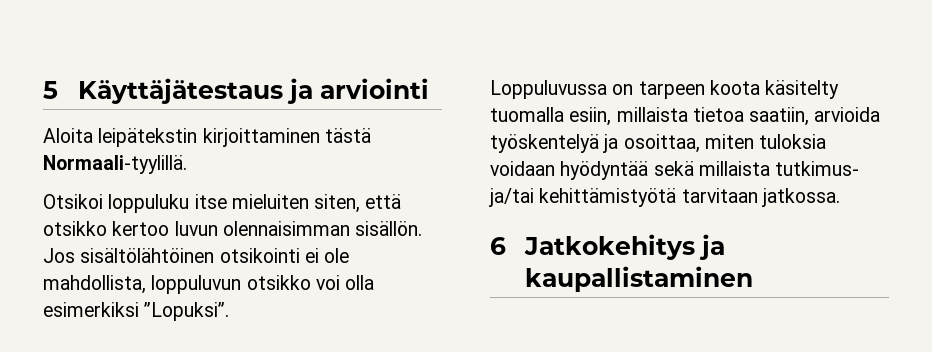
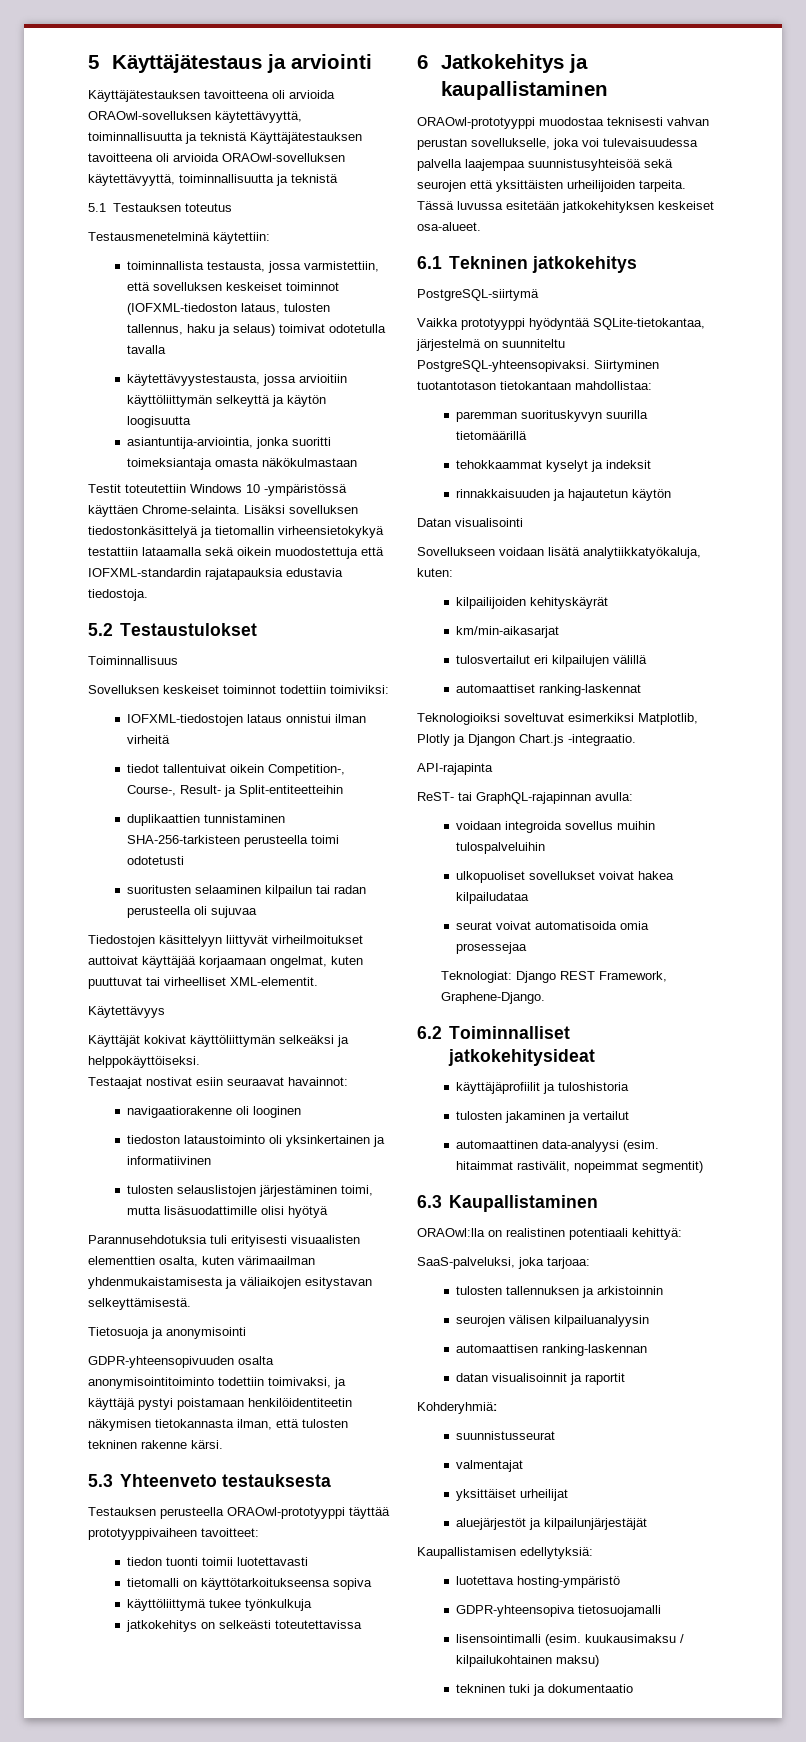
- Aloita leipätekstin kirjoittaminen tästä Normaali-tyylillä.
- Otsikoi loppuluku itse mieluiten siten, että otsikko kertoo luvun olennaisimman sisällön. Jos sisältölähtöinen otsikointi ei ole mahdollista, loppuluvun otsikko voi olla esimerkiksi ”Lopuksi”.
- Loppuluvussa on tarpeen koota käsitelty tuomalla esiin, millaista tietoa saatiin, arvioida työskentelyä ja osoittaa, miten tuloksia voidaan hyödyntää sekä millaista tutkimus- ja/tai kehittämistyötä tarvitaan jatkossa.
+ Käyttäjätestauksen tavoitteena oli arvioida ORAOwl-sovelluksen käytettävyyttä, toiminnallisuutta ja teknistä Käyttäjätestauksen tavoitteena oli arvioida ORAOwl-sovelluksen käytettävyyttä, toiminnallisuutta ja teknistä
+ 5.1 Testauksen toteutus
+ Testausmenetelminä käytettiin:
+ toiminnallista testausta, jossa varmistettiin, että sovelluksen keskeiset toiminnot (IOFXML-tiedoston lataus, tulosten tallennus, haku ja selaus) toimivat odotetulla tavalla
+ käytettävyystestausta, jossa arvioitiin käyttöliittymän selkeyttä ja käytön loogisuutta
+ asiantuntija-arviointia, jonka suoritti toimeksiantaja omasta näkökulmastaan
+ Testit toteutettiin Windows 10 -ympäristössä käyttäen Chrome-selainta. Lisäksi sovelluksen tiedostonkäsittelyä ja tietomallin virheensietokykyä testattiin lataamalla sekä oikein muodostettuja että IOFXML-standardin rajatapauksia edustavia tiedostoja.
+ 5.2 Testaustulokset
+ Toiminnallisuus
+ Sovelluksen keskeiset toiminnot todettiin toimiviksi:
+ IOFXML-tiedostojen lataus onnistui ilman virheitä
+ tiedot tallentuivat oikein Competition-, Course-, Result- ja Split-entiteetteihin
+ duplikaattien tunnistaminen SHA-256-tarkisteen perusteella toimi odotetusti
+ suoritusten selaaminen kilpailun tai radan perusteella oli sujuvaa
+ Tiedostojen käsittelyyn liittyvät virheilmoitukset auttoivat käyttäjää korjaamaan ongelmat, kuten puuttuvat tai virheelliset XML-elementit.
+ Käytettävyys
+ Käyttäjät kokivat käyttöliittymän selkeäksi ja helppokäyttöiseksi.
+ Testaajat nostivat esiin seuraavat havainnot:
+ navigaatiorakenne oli looginen
+ tiedoston lataustoiminto oli yksinkertainen ja informatiivinen
+ tulosten selauslistojen järjestäminen toimi, mutta lisäsuodattimille olisi hyötyä
+ Parannusehdotuksia tuli erityisesti visuaalisten elementtien osalta, kuten värimaailman yhdenmukaistamisesta ja väliaikojen esitystavan selkeyttämisestä.
+ Tietosuoja ja anonymisointi
+ GDPR-yhteensopivuuden osalta anonymisointitoiminto todettiin toimivaksi, ja käyttäjä pystyi poistamaan henkilöidentiteetin näkymisen tietokannasta ilman, että tulosten tekninen rakenne kärsi.
+ 5.3 Yhteenveto testauksesta
+ Testauksen perusteella ORAOwl-prototyyppi täyttää prototyyppivaiheen tavoitteet:
+ tiedon tuonti toimii luotettavasti
+ tietomalli on käyttötarkoitukseensa sopiva
+ käyttöliittymä tukee työnkulkuja
+ jatkokehitys on selkeästi toteutettavissa
  6 Jatkokehitys ja kaupallistaminen
+ ORAOwl-prototyyppi muodostaa teknisesti vahvan perustan sovellukselle, joka voi tulevaisuudessa palvella laajempaa suunnistusyhteisöä sekä seurojen että yksittäisten urheilijoiden tarpeita. Tässä luvussa esitetään jatkokehityksen keskeiset osa-alueet.
+ 6.1 Tekninen jatkokehitys
+ PostgreSQL-siirtymä
+ Vaikka prototyyppi hyödyntää SQLite-tietokantaa, järjestelmä on suunniteltu PostgreSQL-yhteensopivaksi. Siirtyminen tuotantotason tietokantaan mahdollistaa:
+ paremman suorituskyvyn suurilla tietomäärillä
+ tehokkaammat kyselyt ja indeksit
+ rinnakkaisuuden ja hajautetun käytön
+ Datan visualisointi
+ Sovellukseen voidaan lisätä analytiikkatyökaluja, kuten:
+ kilpailijoiden kehityskäyrät
+ km/min-aikasarjat
+ tulosvertailut eri kilpailujen välillä
+ automaattiset ranking-laskennat
+ Teknologioiksi soveltuvat esimerkiksi Matplotlib, Plotly ja Djangon Chart.js -integraatio.
+ API-rajapinta
+ ReST- tai GraphQL-rajapinnan avulla:
+ voidaan integroida sovellus muihin tulospalveluihin
+ ulkopuoliset sovellukset voivat hakea kilpailudataa
+ seurat voivat automatisoida omia prosessejaa
+ Teknologiat: Django REST Framework, Graphene-Django.
+ 6.2 Toiminnalliset jatkokehitysideat
+ käyttäjäprofiilit ja tuloshistoria
+ tulosten jakaminen ja vertailut
+ automaattinen data-analyysi (esim. hitaimmat rastivälit, nopeimmat segmentit)
+ 6.3 Kaupallistaminen
+ ORAOwl:lla on realistinen potentiaali kehittyä:
+ SaaS-palveluksi, joka tarjoaa:
+ tulosten tallennuksen ja arkistoinnin
+ seurojen välisen kilpailuanalyysin
+ automaattisen ranking-laskennan
+ datan visualisoinnit ja raportit
+ Kohderyhmiä:
+ suunnistusseurat
+ valmentajat
+ yksittäiset urheilijat
+ aluejärjestöt ja kilpailunjärjestäjät
+ Kaupallistamisen edellytyksiä:
+ luotettava hosting-ympäristö
+ GDPR-yhteensopiva tietosuojamalli
+ lisensointimalli (esim. kuukausimaksu / kilpailukohtainen maksu)
+ tekninen tuki ja dokumentaatio

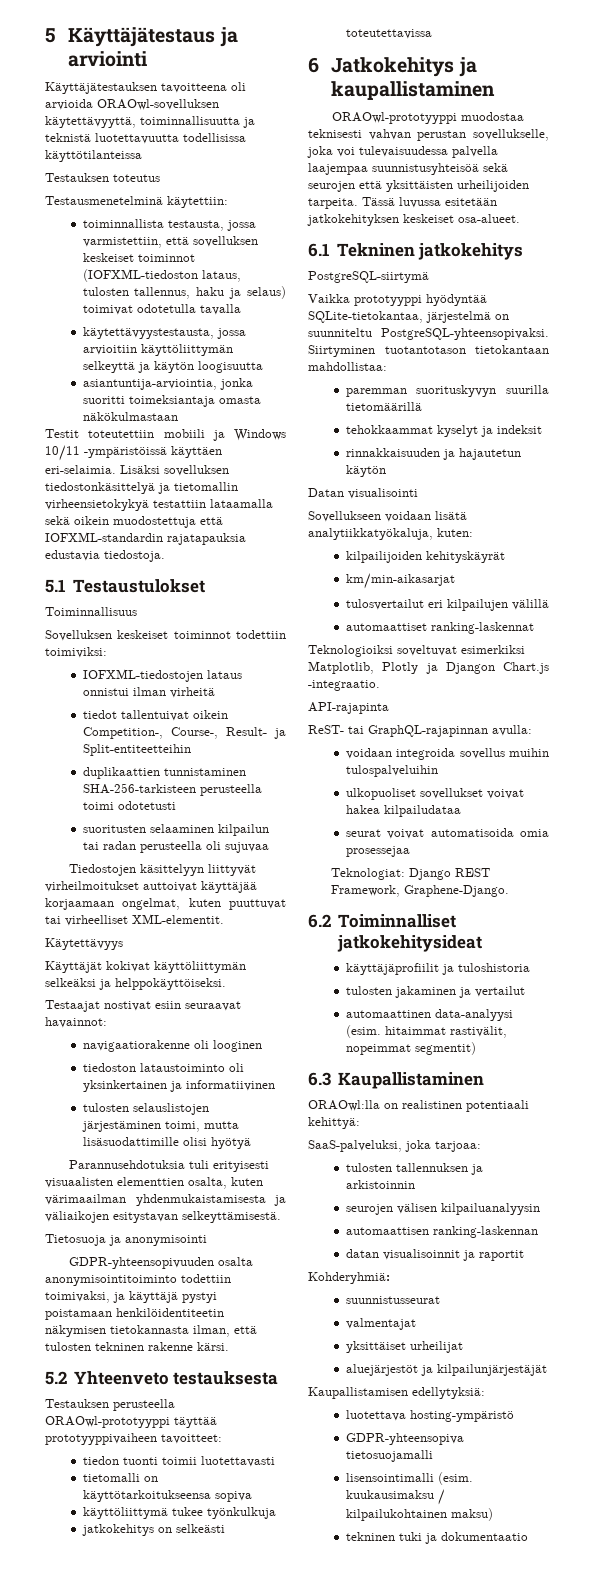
- Käyttäjätestauksen tavoitteena oli arvioida ORAOwl-sovelluksen käytettävyyttä, toiminnallisuutta ja teknistä Käyttäjätestauksen tavoitteena oli arvioida ORAOwl-sovelluksen käytettävyyttä, toiminnallisuutta ja teknistä
- 5.1 Testauksen toteutus
+ Käyttäjätestauksen tavoitteena oli arvioida ORAOwl-sovelluksen käytettävyyttä, toiminnallisuutta ja teknistä luotettavuutta todellisissa käyttötilanteissa
+ Testauksen toteutus
- Testit toteutettiin Windows 10 -ympäristössä käyttäen Chrome-selainta.
+ Testit toteutettiin mobiili ja Windows 10/11 -ympäristöissä käyttäen eri-selaimia.
- 5.2 Testaustulokset
+ 5.1 Testaustulokset
- 5.3 Yhteenveto testauksesta
+ 5.2 Yhteenveto testauksesta

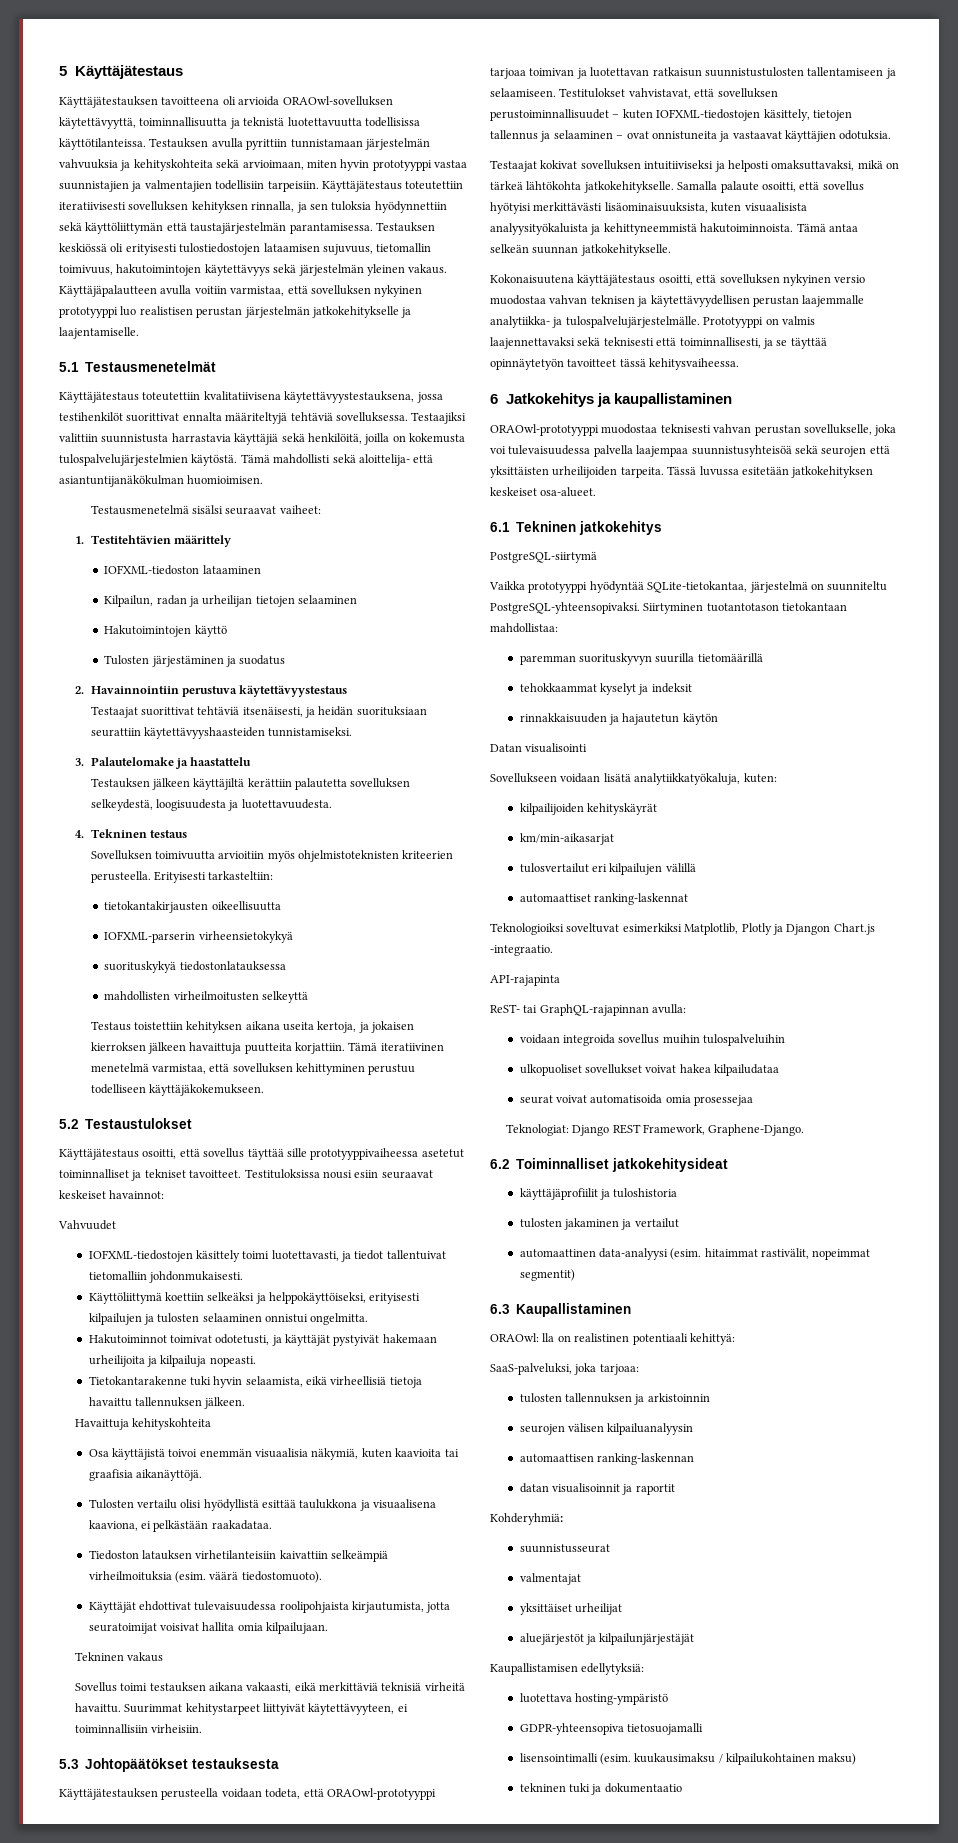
- 5 Käyttäjätestaus ja arviointi
+ 5 Käyttäjätestaus
- Käyttäjätestauksen tavoitteena oli arvioida ORAOwl-sovelluksen käytettävyyttä, toiminnallisuutta ja teknistä luotettavuutta todellisissa käyttötilanteissa
- Testauksen toteutus
- Testausmenetelminä käytettiin:
- toiminnallista testausta, jossa varmistettiin, että sovelluksen keskeiset toiminnot (IOFXML-tiedoston lataus, tulosten tallennus, haku ja selaus) toimivat odotetulla tavalla
- käytettävyystestausta, jossa arvioitiin käyttöliittymän selkeyttä ja käytön loogisuutta
- asiantuntija-arviointia, jonka suoritti toimeksiantaja omasta näkökulmastaan
- Testit toteutettiin mobiili ja Windows 10/11 -ympäristöissä käyttäen eri-selaimia. Lisäksi sovelluksen tiedostonkäsittelyä ja tietomallin virheensietokykyä testattiin lataamalla sekä oikein muodostettuja että IOFXML-standardin rajatapauksia edustavia tiedostoja.
- 5.1 Testaustulokset
- Toiminnallisuus
- Sovelluksen keskeiset toiminnot todettiin toimiviksi:
- IOFXML-tiedostojen lataus onnistui ilman virheitä
- tiedot tallentuivat oikein Competition-, Course-, Result- ja Split-entiteetteihin
- duplikaattien tunnistaminen SHA-256-tarkisteen perusteella toimi odotetusti
- suoritusten selaaminen kilpailun tai radan perusteella oli sujuvaa
- Tiedostojen käsittelyyn liittyvät virheilmoitukset auttoivat käyttäjää korjaamaan ongelmat, kuten puuttuvat tai virheelliset XML-elementit.
- Käytettävyys
- Käyttäjät kokivat käyttöliittymän selkeäksi ja helppokäyttöiseksi.
- Testaajat nostivat esiin seuraavat havainnot:
- navigaatiorakenne oli looginen
- tiedoston lataustoiminto oli yksinkertainen ja informatiivinen
- tulosten selauslistojen järjestäminen toimi, mutta lisäsuodattimille olisi hyötyä
- Parannusehdotuksia tuli erityisesti visuaalisten elementtien osalta, kuten värimaailman yhdenmukaistamisesta ja väliaikojen esitystavan selkeyttämisestä.
- Tietosuoja ja anonymisointi
- GDPR-yhteensopivuuden osalta anonymisointitoiminto todettiin toimivaksi, ja käyttäjä pystyi poistamaan henkilöidentiteetin näkymisen tietokannasta ilman, että tulosten tekninen rakenne kärsi.
- 5.2 Yhteenveto testauksesta
- Testauksen perusteella ORAOwl-prototyyppi täyttää prototyyppivaiheen tavoitteet:
- tiedon tuonti toimii luotettavasti
- tietomalli on käyttötarkoitukseensa sopiva
- käyttöliittymä tukee työnkulkuja
- jatkokehitys on selkeästi toteutettavissa
+ Käyttäjätestauksen tavoitteena oli arvioida ORAOwl-sovelluksen käytettävyyttä, toiminnallisuutta ja teknistä luotettavuutta todellisissa käyttötilanteissa. Testauksen avulla pyrittiin tunnistamaan järjestelmän vahvuuksia ja kehityskohteita sekä arvioimaan, miten hyvin prototyyppi vastaa suunnistajien ja valmentajien todellisiin tarpeisiin. Käyttäjätestaus toteutettiin iteratiivisesti sovelluksen kehityksen rinnalla, ja sen tuloksia hyödynnettiin sekä käyttöliittymän että taustajärjestelmän parantamisessa. Testauksen keskiössä oli erityisesti tulostiedostojen lataamisen sujuvuus, tietomallin toimivuus, hakutoimintojen käytettävyys sekä järjestelmän yleinen vakaus. Käyttäjäpalautteen avulla voitiin varmistaa, että sovelluksen nykyinen prototyyppi luo realistisen perustan järjestelmän jatkokehitykselle ja laajentamiselle.
+ 5.1 Testausmenetelmät
+ Käyttäjätestaus toteutettiin kvalitatiivisena käytettävyystestauksena, jossa testihenkilöt suorittivat ennalta määriteltyjä tehtäviä sovelluksessa. Testaajiksi valittiin suunnistusta harrastavia käyttäjiä sekä henkilöitä, joilla on kokemusta tulospalvelujärjestelmien käytöstä. Tämä mahdollisti sekä aloittelija- että asiantuntijanäkökulman huomioimisen.
+ Testausmenetelmä sisälsi seuraavat vaiheet:
+ 1. Testitehtävien määrittely
+ IOFXML-tiedoston lataaminen
+ Kilpailun, radan ja urheilijan tietojen selaaminen
+ Hakutoimintojen käyttö
+ Tulosten järjestäminen ja suodatus
+ 2. Havainnointiin perustuva käytettävyystestaus
+ Testaajat suorittivat tehtäviä itsenäisesti, ja heidän suorituksiaan seurattiin käytettävyyshaasteiden tunnistamiseksi.
+ 3. Palautelomake ja haastattelu
+ Testauksen jälkeen käyttäjiltä kerättiin palautetta sovelluksen selkeydestä, loogisuudesta ja luotettavuudesta.
+ 4. Tekninen testaus
+ Sovelluksen toimivuutta arvioitiin myös ohjelmistoteknisten kriteerien perusteella. Erityisesti tarkasteltiin:
+ tietokantakirjausten oikeellisuutta
+ IOFXML-parserin virheensietokykyä
+ suorituskykyä tiedostonlatauksessa
+ mahdollisten virheilmoitusten selkeyttä
+ Testaus toistettiin kehityksen aikana useita kertoja, ja jokaisen kierroksen jälkeen havaittuja puutteita korjattiin. Tämä iteratiivinen menetelmä varmistaa, että sovelluksen kehittyminen perustuu todelliseen käyttäjäkokemukseen.
+ 5.2 Testaustulokset
+ Käyttäjätestaus osoitti, että sovellus täyttää sille prototyyppivaiheessa asetetut toiminnalliset ja tekniset tavoitteet. Testituloksissa nousi esiin seuraavat keskeiset havainnot:
+ Vahvuudet
+ IOFXML-tiedostojen käsittely toimi luotettavasti, ja tiedot tallentuivat tietomalliin johdonmukaisesti.
+ Käyttöliittymä koettiin selkeäksi ja helppokäyttöiseksi, erityisesti kilpailujen ja tulosten selaaminen onnistui ongelmitta.
+ Hakutoiminnot toimivat odotetusti, ja käyttäjät pystyivät hakemaan urheilijoita ja kilpailuja nopeasti.
+ Tietokantarakenne tuki hyvin selaamista, eikä virheellisiä tietoja havaittu tallennuksen jälkeen.
+ Havaittuja kehityskohteita
+ Osa käyttäjistä toivoi enemmän visuaalisia näkymiä, kuten kaavioita tai graafisia aikanäyttöjä.
+ Tulosten vertailu olisi hyödyllistä esittää taulukkona ja visuaalisena kaaviona, ei pelkästään raakadataa.
+ Tiedoston latauksen virhetilanteisiin kaivattiin selkeämpiä virheilmoituksia (esim. väärä tiedostomuoto).
+ Käyttäjät ehdottivat tulevaisuudessa roolipohjaista kirjautumista, jotta seuratoimijat voisivat hallita omia kilpailujaan.
+ Tekninen vakaus
+ Sovellus toimi testauksen aikana vakaasti, eikä merkittäviä teknisiä virheitä havaittu. Suurimmat kehitystarpeet liittyivät käytettävyyteen, ei toiminnallisiin virheisiin.
+ 5.3 Johtopäätökset testauksesta
+ Käyttäjätestauksen perusteella voidaan todeta, että ORAOwl-prototyyppi tarjoaa toimivan ja luotettavan ratkaisun suunnistustulosten tallentamiseen ja selaamiseen. Testitulokset vahvistavat, että sovelluksen perustoiminnallisuudet – kuten IOFXML-tiedostojen käsittely, tietojen tallennus ja selaaminen – ovat onnistuneita ja vastaavat käyttäjien odotuksia.
+ Testaajat kokivat sovelluksen intuitiiviseksi ja helposti omaksuttavaksi, mikä on tärkeä lähtökohta jatkokehitykselle. Samalla palaute osoitti, että sovellus hyötyisi merkittävästi lisäominaisuuksista, kuten visuaalisista analyysityökaluista ja kehittyneemmistä hakutoiminnoista. Tämä antaa selkeän suunnan jatkokehitykselle.
+ Kokonaisuutena käyttäjätestaus osoitti, että sovelluksen nykyinen versio muodostaa vahvan teknisen ja käytettävyydellisen perustan laajemmalle analytiikka- ja tulospalvelujärjestelmälle. Prototyyppi on valmis laajennettavaksi sekä teknisesti että toiminnallisesti, ja se täyttää opinnäytetyön tavoitteet tässä kehitysvaiheessa.
- ORAOwl:lla on realistinen potentiaali kehittyä:
+ ORAOwl: lla on realistinen potentiaali kehittyä:

